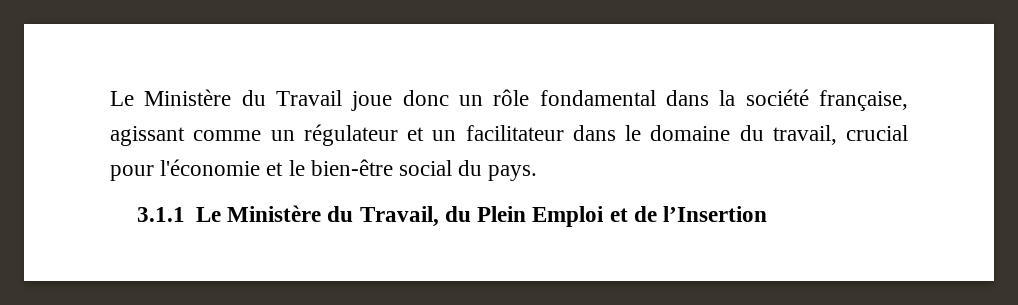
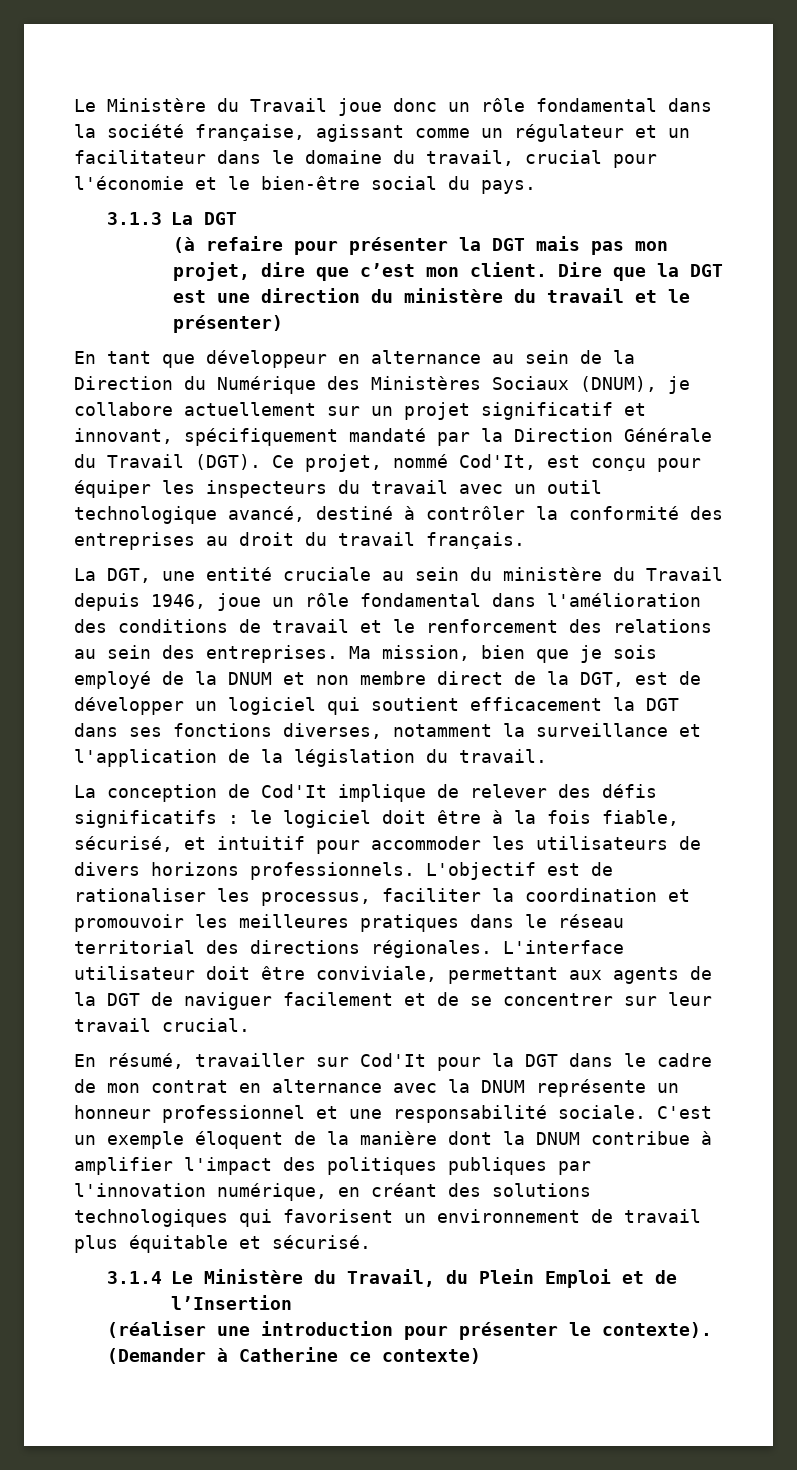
- 3.1.1 Le Ministère du Travail, du Plein Emploi et de l’Insertion
+ 3.1.3 La DGT
+ (à refaire pour présenter la DGT mais pas mon projet, dire que c’est mon client. Dire que la DGT est une direction du ministère du travail et le présenter)
+ En tant que développeur en alternance au sein de la Direction du Numérique des Ministères Sociaux (DNUM), je collabore actuellement sur un projet significatif et innovant, spécifiquement mandaté par la Direction Générale du Travail (DGT). Ce projet, nommé Cod'It, est conçu pour équiper les inspecteurs du travail avec un outil technologique avancé, destiné à contrôler la conformité des entreprises au droit du travail français.
+ La DGT, une entité cruciale au sein du ministère du Travail depuis 1946, joue un rôle fondamental dans l'amélioration des conditions de travail et le renforcement des relations au sein des entreprises. Ma mission, bien que je sois employé de la DNUM et non membre direct de la DGT, est de développer un logiciel qui soutient efficacement la DGT dans ses fonctions diverses, notamment la surveillance et l'application de la législation du travail.
+ La conception de Cod'It implique de relever des défis significatifs : le logiciel doit être à la fois fiable, sécurisé, et intuitif pour accommoder les utilisateurs de divers horizons professionnels. L'objectif est de rationaliser les processus, faciliter la coordination et promouvoir les meilleures pratiques dans le réseau territorial des directions régionales. L'interface utilisateur doit être conviviale, permettant aux agents de la DGT de naviguer facilement et de se concentrer sur leur travail crucial.
+ En résumé, travailler sur Cod'It pour la DGT dans le cadre de mon contrat en alternance avec la DNUM représente un honneur professionnel et une responsabilité sociale. C'est un exemple éloquent de la manière dont la DNUM contribue à amplifier l'impact des politiques publiques par l'innovation numérique, en créant des solutions technologiques qui favorisent un environnement de travail plus équitable et sécurisé.
+ 3.1.4 Le Ministère du Travail, du Plein Emploi et de l’Insertion
+ (réaliser une introduction pour présenter le contexte). (Demander à Catherine ce contexte)

